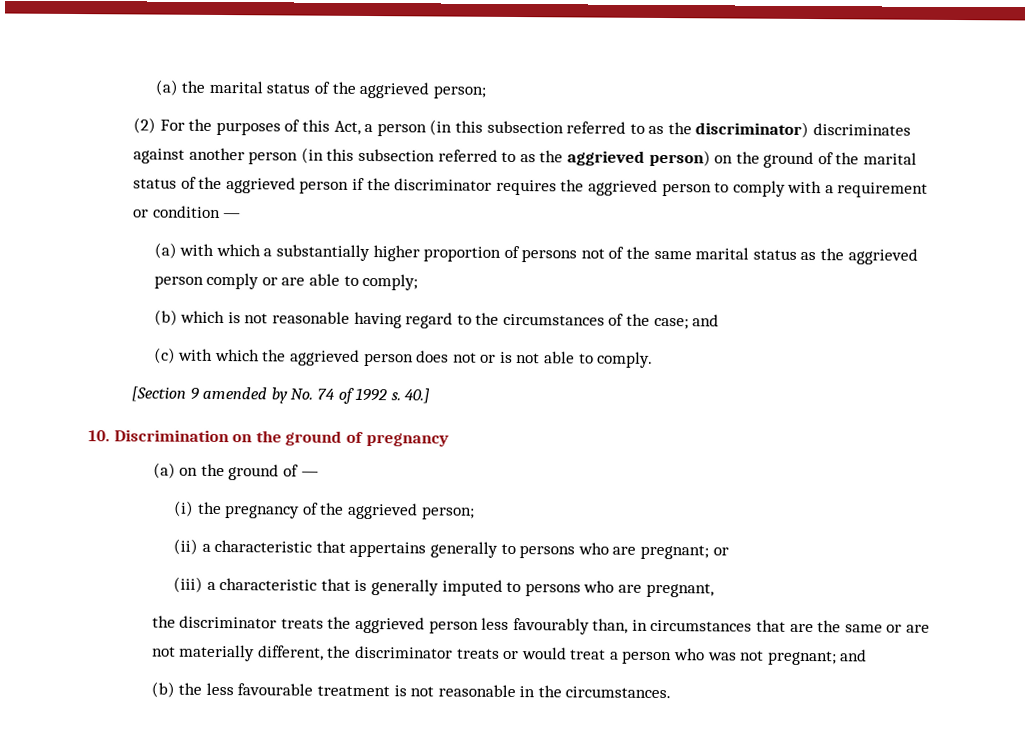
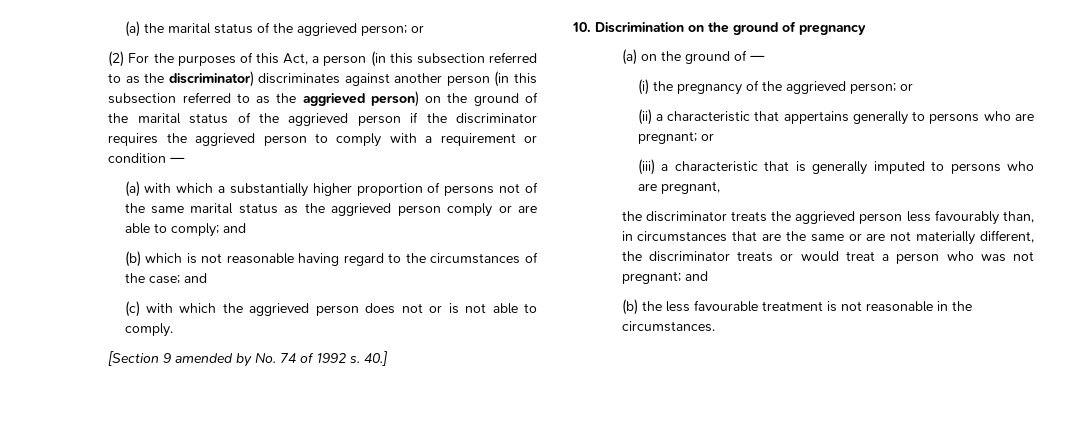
- (a) the marital status of the aggrieved person;
+ (a) the marital status of the aggrieved person; or
- (a) with which a substantially higher proportion of persons not of the same marital status as the aggrieved person comply or are able to comply;
+ (a) with which a substantially higher proportion of persons not of the same marital status as the aggrieved person comply or are able to comply; and
- (i) the pregnancy of the aggrieved person;
+ (i) the pregnancy of the aggrieved person; or

